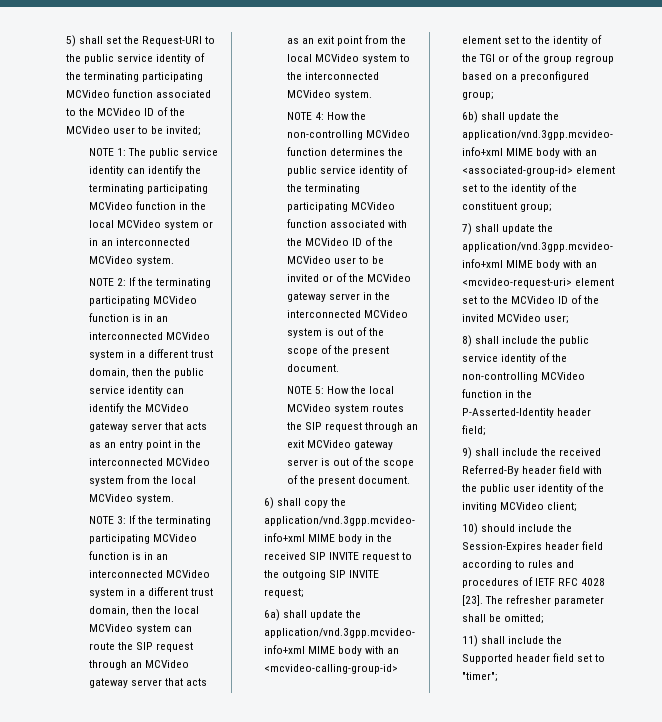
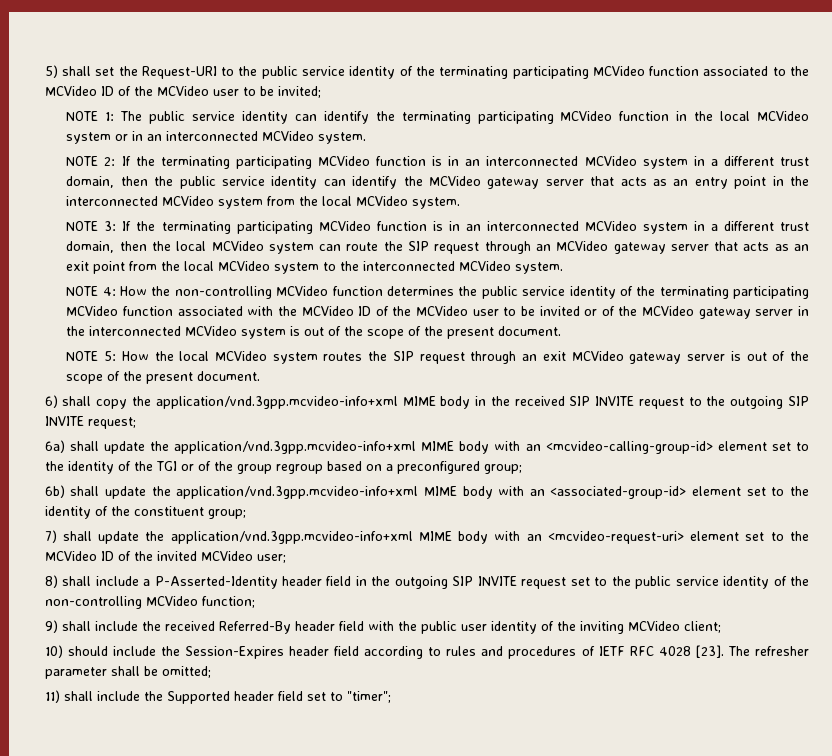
- 8) shall include the public service identity of the non-controlling MCVideo function in the P-Asserted-Identity header field;
+ 8) shall include a P-Asserted-Identity header field in the outgoing SIP INVITE request set to the public service identity of the non-controlling MCVideo function;

